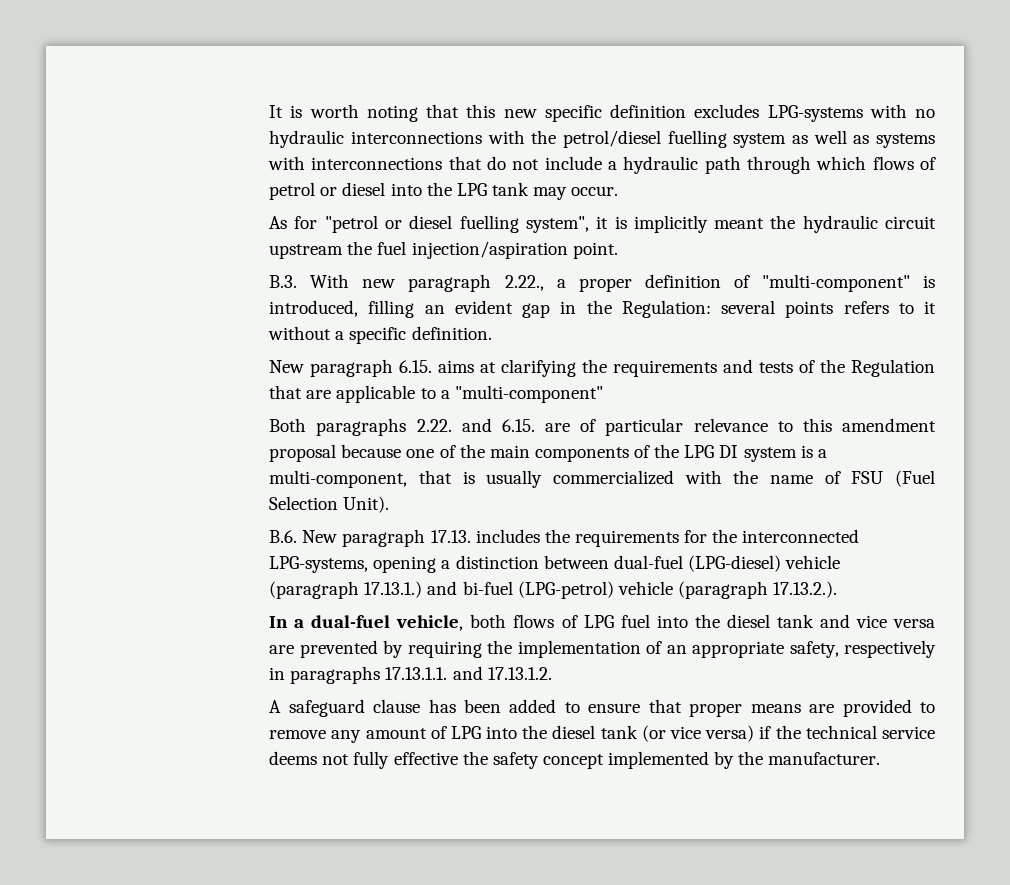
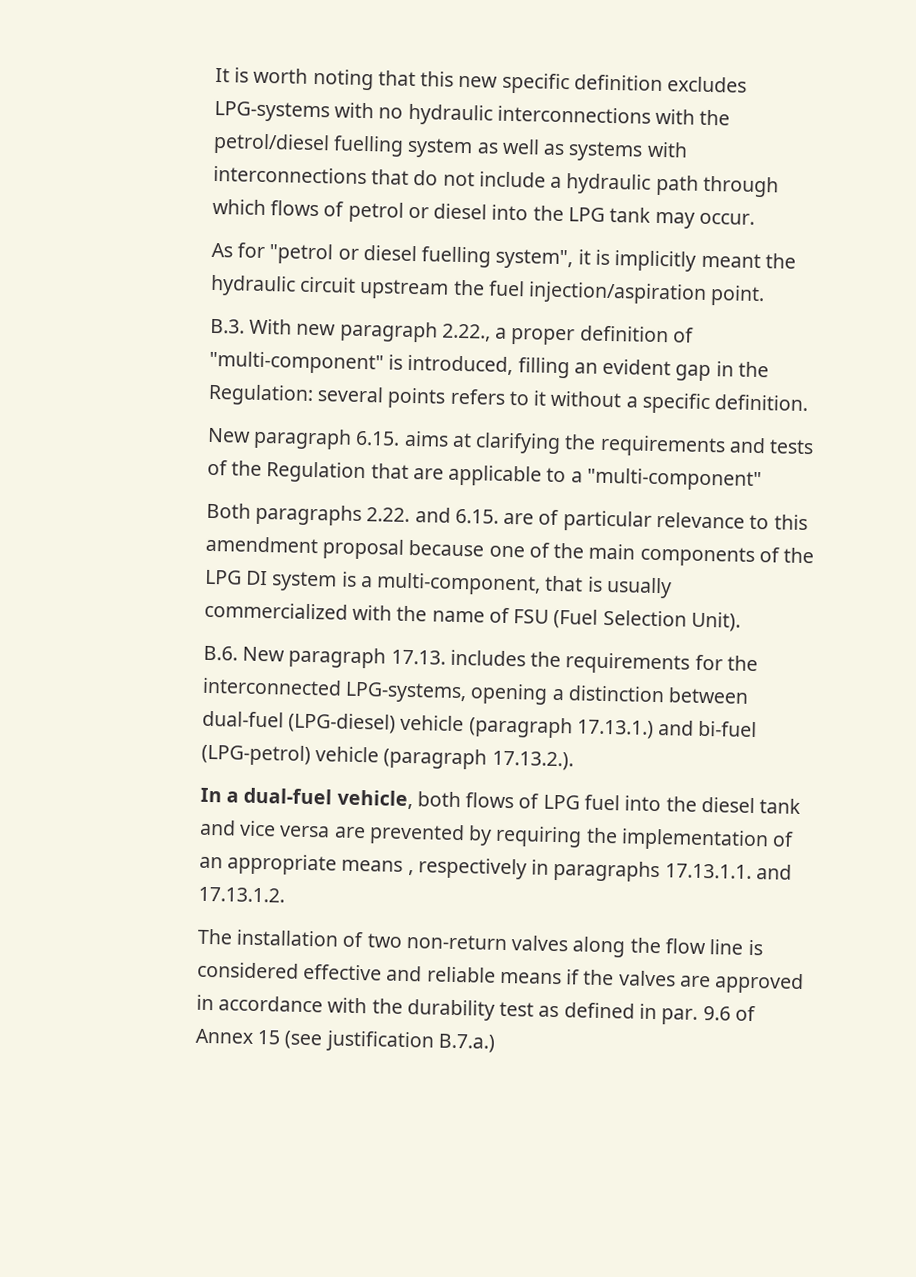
- In a dual-fuel vehicle, both flows of LPG fuel into the diesel tank and vice versa are prevented by requiring the implementation of an appropriate safety, respectively in paragraphs 17.13.1.1. and 17.13.1.2.
+ In a dual-fuel vehicle, both flows of LPG fuel into the diesel tank and vice versa are prevented by requiring the implementation of an appropriate means , respectively in paragraphs 17.13.1.1. and 17.13.1.2.
- A safeguard clause has been added to ensure that proper means are provided to remove any amount of LPG into the diesel tank (or vice versa) if the technical service deems not fully effective the safety concept implemented by the manufacturer.
+ The installation of two non-return valves along the flow line is considered effective and reliable means if the valves are approved in accordance with the durability test as defined in par. 9.6 of Annex 15 (see justification B.7.a.)

